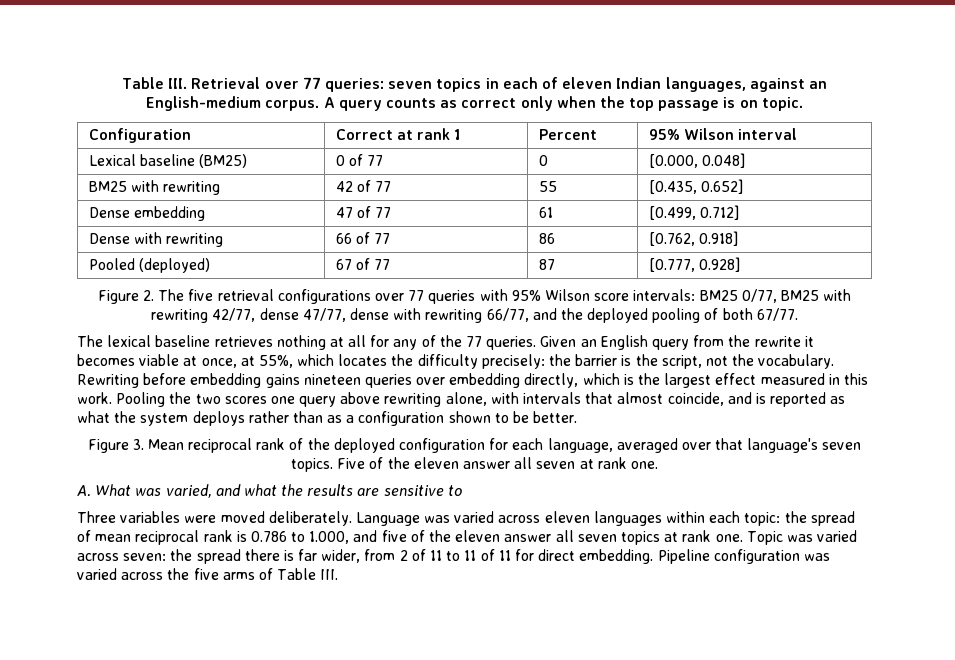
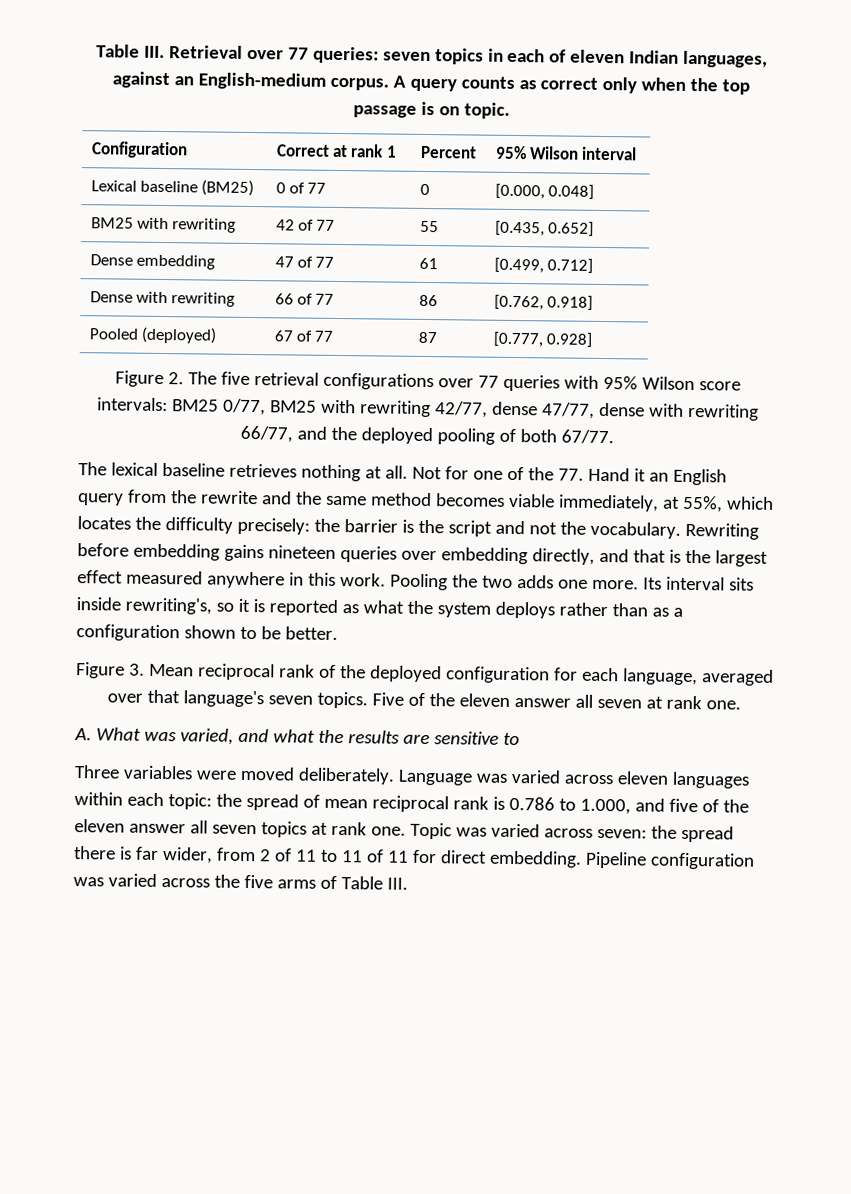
- The lexical baseline retrieves nothing at all for any of the 77 queries. Given an English query from the rewrite it becomes viable at once, at 55%, which locates the difficulty precisely: the barrier is the script, not the vocabulary.
+ The lexical baseline retrieves nothing at all. Not for one of the 77. Hand it an English query from the rewrite and the same method becomes viable immediately, at 55%, which locates the difficulty precisely: the barrier is the script and not the vocabulary.
- Rewriting before embedding gains nineteen queries over embedding directly, which is the largest effect measured in this work.
+ Rewriting before embedding gains nineteen queries over embedding directly, and that is the largest effect measured anywhere in this work.
- Pooling the two scores one query above rewriting alone, with intervals that almost coincide, and is reported as what the system deploys rather than as a configuration shown to be better.
+ Pooling the two adds one more. Its interval sits inside rewriting's, so it is reported as what the system deploys rather than as a configuration shown to be better.

